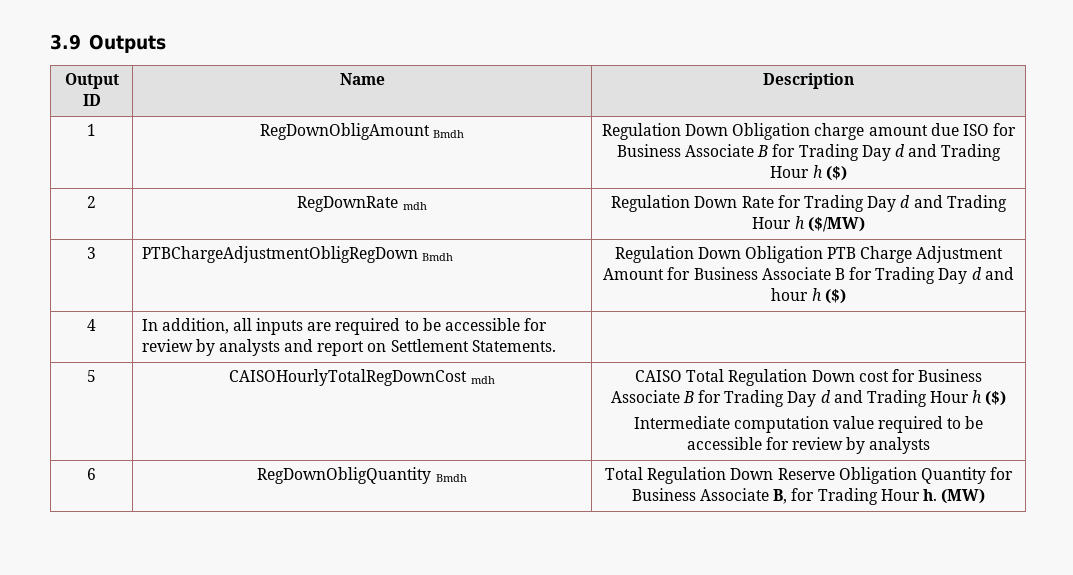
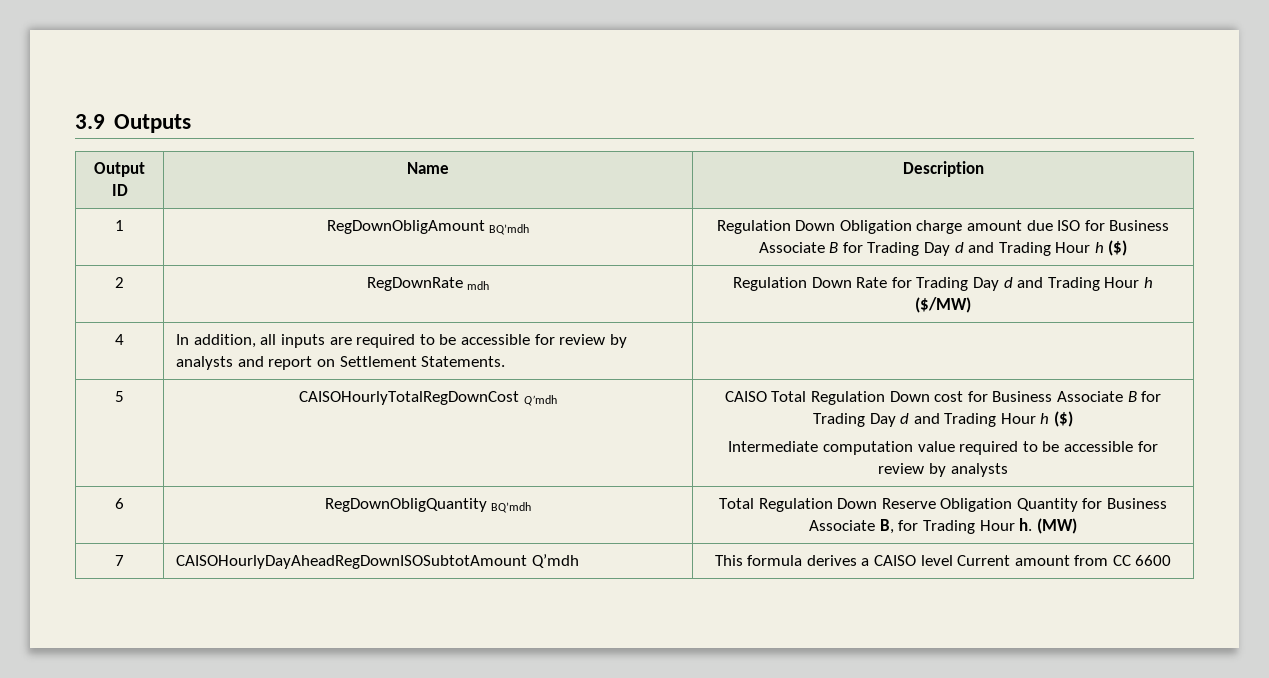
- 1 | RegDownObligAmount Bmdh | Regulation Down Obligation charge amount due ISO for Business Associate B for Trading Day d and Trading Hour h ($)
+ 1 | RegDownObligAmount BQ’mdh | Regulation Down Obligation charge amount due ISO for Business Associate B for Trading Day d and Trading Hour h ($)
- 3 | PTBChargeAdjustmentObligRegDown Bmdh | Regulation Down Obligation PTB Charge Adjustment Amount for Business Associate B for Trading Day d and hour h ($)
- 5 | CAISOHourlyTotalRegDownCost mdh | CAISO Total Regulation Down cost for Business Associate B for Trading Day d and Trading Hour h ($)
+ 5 | CAISOHourlyTotalRegDownCost Q’mdh | CAISO Total Regulation Down cost for Business Associate B for Trading Day d and Trading Hour h ($)
- 6 | RegDownObligQuantity Bmdh | Total Regulation Down Reserve Obligation Quantity for Business Associate B, for Trading Hour h. (MW)
+ 6 | RegDownObligQuantity BQ’mdh | Total Regulation Down Reserve Obligation Quantity for Business Associate B, for Trading Hour h. (MW)
+ 7 | CAISOHourlyDayAheadRegDownISOSubtotAmount Q’mdh | This formula derives a CAISO level Current amount from CC 6600

